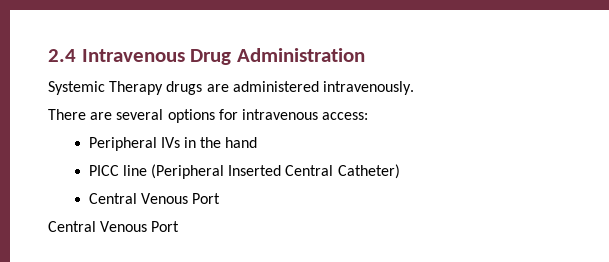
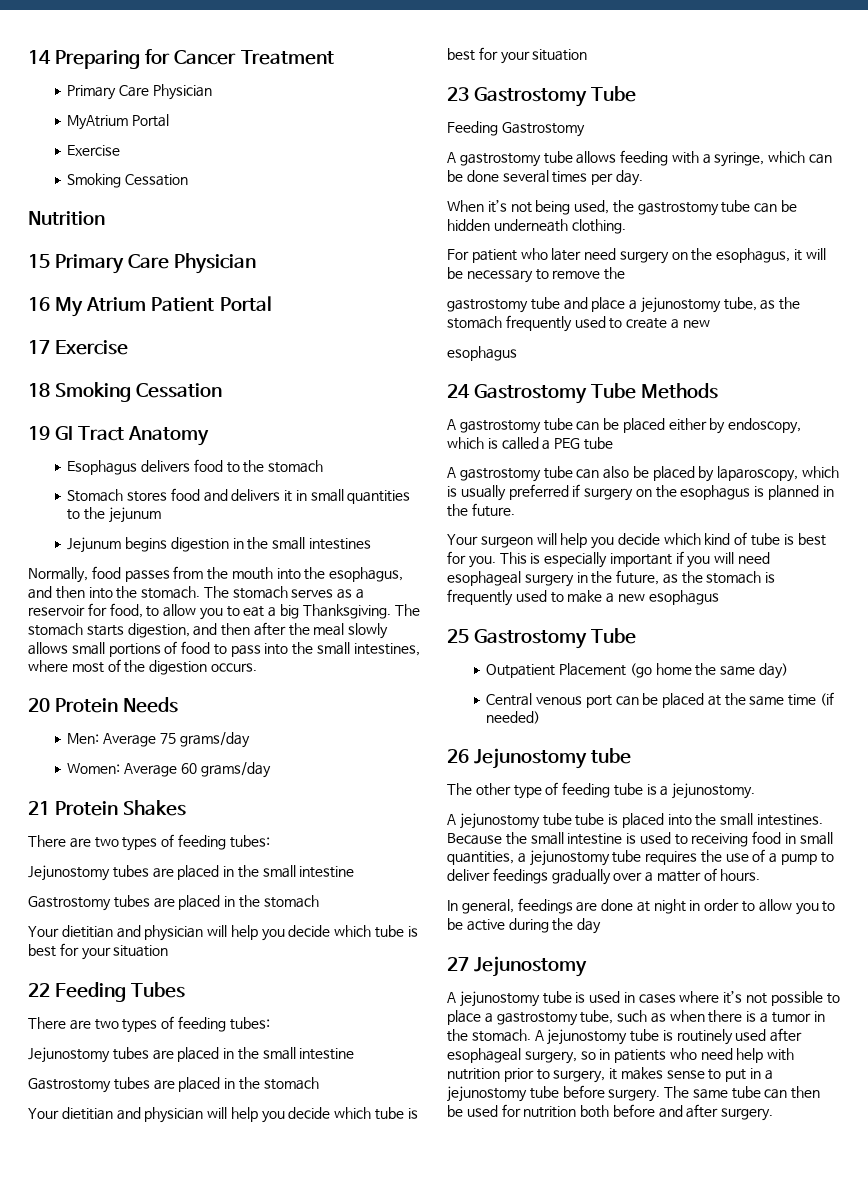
- 2.4 Intravenous Drug Administration
- Systemic Therapy drugs are administered intravenously.
- There are several options for intravenous access:
- Peripheral IVs in the hand
- PICC line (Peripheral Inserted Central Catheter)
- Central Venous Port
- Central Venous Port
+ 14 Preparing for Cancer Treatment
+ Primary Care Physician
+ MyAtrium Portal
+ Exercise
+ Smoking Cessation
+ Nutrition
+ 15 Primary Care Physician
+ 16 My Atrium Patient Portal
+ 17 Exercise
+ 18 Smoking Cessation
+ 19 GI Tract Anatomy
+ Esophagus delivers food to the stomach
+ Stomach stores food and delivers it in small quantities to the jejunum
+ Jejunum begins digestion in the small intestines
+ Normally, food passes from the mouth into the esophagus, and then into the stomach. The stomach serves as a reservoir for food, to allow you to eat a big Thanksgiving. The stomach starts digestion, and then after the meal slowly allows small portions of food to pass into the small intestines, where most of the digestion occurs.
+ 20 Protein Needs
+ Men: Average 75 grams/day
+ Women: Average 60 grams/day
+ 21 Protein Shakes
+ There are two types of feeding tubes:
+ Jejunostomy tubes are placed in the small intestine
+ Gastrostomy tubes are placed in the stomach
+ Your dietitian and physician will help you decide which tube is best for your situation
+ 22 Feeding Tubes
+ There are two types of feeding tubes:
+ Jejunostomy tubes are placed in the small intestine
+ Gastrostomy tubes are placed in the stomach
+ Your dietitian and physician will help you decide which tube is best for your situation
+ 23 Gastrostomy Tube
+ Feeding Gastrostomy
+ A gastrostomy tube allows feeding with a syringe, which can be done several times per day.
+ When it’s not being used, the gastrostomy tube can be hidden underneath clothing.
+ For patient who later need surgery on the esophagus, it will be necessary to remove the
+ gastrostomy tube and place a jejunostomy tube, as the stomach frequently used to create a new
+ esophagus
+ 24 Gastrostomy Tube Methods
+ A gastrostomy tube can be placed either by endoscopy, which is called a PEG tube
+ A gastrostomy tube can also be placed by laparoscopy, which is usually preferred if surgery on the esophagus is planned in the future.
+ Your surgeon will help you decide which kind of tube is best for you. This is especially important if you will need esophageal surgery in the future, as the stomach is frequently used to make a new esophagus
+ 25 Gastrostomy Tube
+ Outpatient Placement (go home the same day)
+ Central venous port can be placed at the same time (if needed)
+ 26 Jejunostomy tube
+ The other type of feeding tube is a jejunostomy.
+ A jejunostomy tube tube is placed into the small intestines. Because the small intestine is used to receiving food in small quantities, a jejunostomy tube requires the use of a pump to deliver feedings gradually over a matter of hours.
+ In general, feedings are done at night in order to allow you to be active during the day
+ 27 Jejunostomy
+ A jejunostomy tube is used in cases where it’s not possible to place a gastrostomy tube, such as when there is a tumor in the stomach. A jejunostomy tube is routinely used after esophageal surgery, so in patients who need help with nutrition prior to surgery, it makes sense to put in a jejunostomy tube before surgery. The same tube can then be used for nutrition both before and after surgery.

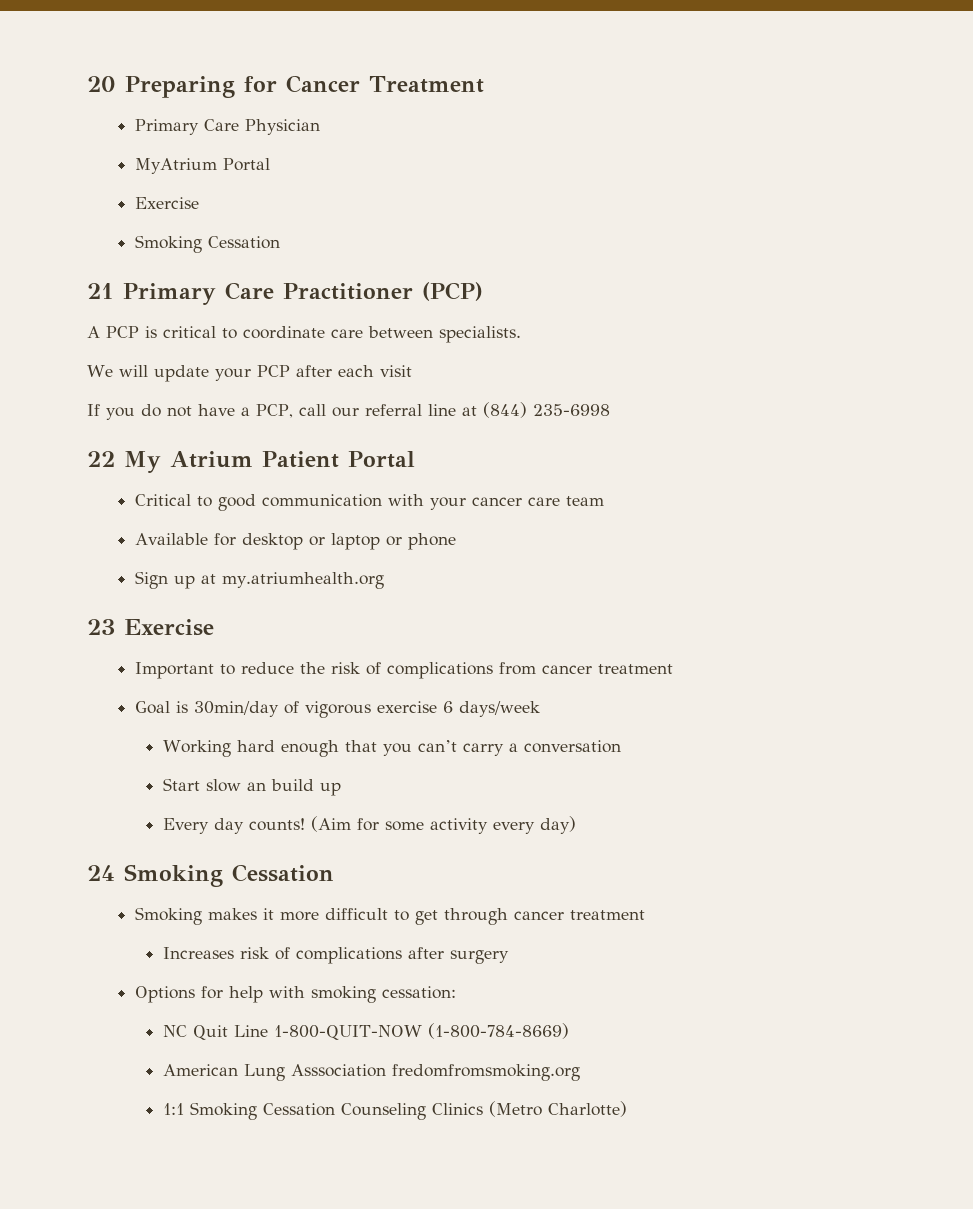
- 14 Preparing for Cancer Treatment
+ 20 Preparing for Cancer Treatment
- Nutrition
- 15 Primary Care Physician
- 16 My Atrium Patient Portal
- 17 Exercise
- 18 Smoking Cessation
- 19 GI Tract Anatomy
- Esophagus delivers food to the stomach
- Stomach stores food and delivers it in small quantities to the jejunum
- Jejunum begins digestion in the small intestines
- Normally, food passes from the mouth into the esophagus, and then into the stomach. The stomach serves as a reservoir for food, to allow you to eat a big Thanksgiving. The stomach starts digestion, and then after the meal slowly allows small portions of food to pass into the small intestines, where most of the digestion occurs.
- 20 Protein Needs
- Men: Average 75 grams/day
- Women: Average 60 grams/day
- 21 Protein Shakes
- There are two types of feeding tubes:
- Jejunostomy tubes are placed in the small intestine
- Gastrostomy tubes are placed in the stomach
- Your dietitian and physician will help you decide which tube is best for your situation
- 22 Feeding Tubes
- There are two types of feeding tubes:
- Jejunostomy tubes are placed in the small intestine
- Gastrostomy tubes are placed in the stomach
- Your dietitian and physician will help you decide which tube is best for your situation
- 23 Gastrostomy Tube
- Feeding Gastrostomy
- A gastrostomy tube allows feeding with a syringe, which can be done several times per day.
- When it’s not being used, the gastrostomy tube can be hidden underneath clothing.
- For patient who later need surgery on the esophagus, it will be necessary to remove the
- gastrostomy tube and place a jejunostomy tube, as the stomach frequently used to create a new
- esophagus
- 24 Gastrostomy Tube Methods
- A gastrostomy tube can be placed either by endoscopy, which is called a PEG tube
- A gastrostomy tube can also be placed by laparoscopy, which is usually preferred if surgery on the esophagus is planned in the future.
- Your surgeon will help you decide which kind of tube is best for you. This is especially important if you will need esophageal surgery in the future, as the stomach is frequently used to make a new esophagus
- 25 Gastrostomy Tube
- Outpatient Placement (go home the same day)
- Central venous port can be placed at the same time (if needed)
- 26 Jejunostomy tube
- The other type of feeding tube is a jejunostomy.
- A jejunostomy tube tube is placed into the small intestines. Because the small intestine is used to receiving food in small quantities, a jejunostomy tube requires the use of a pump to deliver feedings gradually over a matter of hours.
- In general, feedings are done at night in order to allow you to be active during the day
- 27 Jejunostomy
- A jejunostomy tube is used in cases where it’s not possible to place a gastrostomy tube, such as when there is a tumor in the stomach. A jejunostomy tube is routinely used after esophageal surgery, so in patients who need help with nutrition prior to surgery, it makes sense to put in a jejunostomy tube before surgery. The same tube can then be used for nutrition both before and after surgery.
+ 21 Primary Care Practitioner (PCP)
+ A PCP is critical to coordinate care between specialists.
+ We will update your PCP after each visit
+ If you do not have a PCP, call our referral line at (844) 235-6998
+ 22 My Atrium Patient Portal
+ Critical to good communication with your cancer care team
+ Available for desktop or laptop or phone
+ Sign up at my.atriumhealth.org
+ 23 Exercise
+ Important to reduce the risk of complications from cancer treatment
+ Goal is 30min/day of vigorous exercise 6 days/week
+ Working hard enough that you can’t carry a conversation
+ Start slow an build up
+ Every day counts! (Aim for some activity every day)
+ 24 Smoking Cessation
+ Smoking makes it more difficult to get through cancer treatment
+ Increases risk of complications after surgery
+ Options for help with smoking cessation:
+ NC Quit Line 1-800-QUIT-NOW (1-800-784-8669)
+ American Lung Asssociation fredomfromsmoking.org
+ 1:1 Smoking Cessation Counseling Clinics (Metro Charlotte)

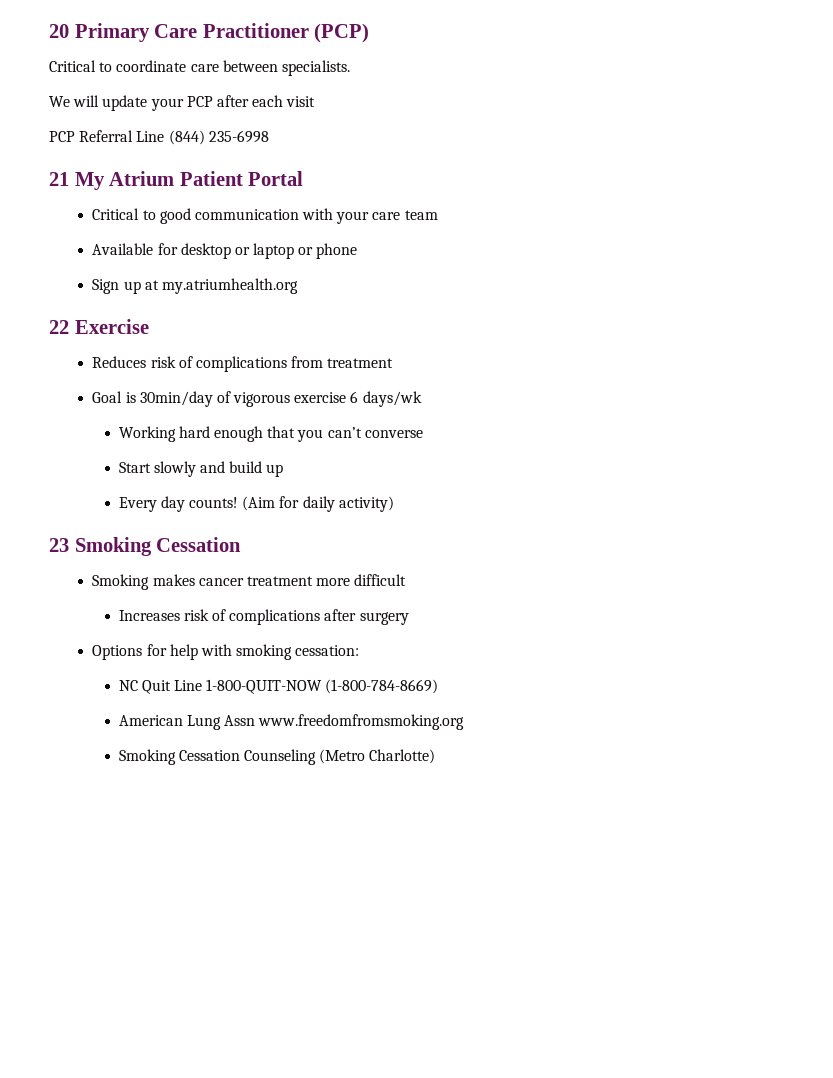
- 20 Preparing for Cancer Treatment
- Primary Care Physician
- MyAtrium Portal
- Exercise
- Smoking Cessation
- 21 Primary Care Practitioner (PCP)
+ 20 Primary Care Practitioner (PCP)
- A PCP is critical to coordinate care between specialists.
+ Critical to coordinate care between specialists.
- If you do not have a PCP, call our referral line at (844) 235-6998
+ PCP Referral Line (844) 235-6998
- 22 My Atrium Patient Portal
+ 21 My Atrium Patient Portal
- Critical to good communication with your cancer care team
+ Critical to good communication with your care team
- 23 Exercise
- Important to reduce the risk of complications from cancer treatment
+ 22 Exercise
+ Reduces risk of complications from treatment
- Goal is 30min/day of vigorous exercise 6 days/week
+ Goal is 30min/day of vigorous exercise 6 days/wk
- Working hard enough that you can’t carry a conversation
+ Working hard enough that you can’t converse
- Start slow an build up
+ Start slowly and build up
- (Aim for some activity every day)
- 24 Smoking Cessation
+ (Aim for daily activity)
+ 23 Smoking Cessation
- Smoking makes it more difficult to get through cancer treatment
+ Smoking makes cancer treatment more difficult
- American Lung Asssociation fredomfromsmoking.org
- 1:1 Smoking Cessation Counseling Clinics (Metro Charlotte)
+ American Lung Assn www.freedomfromsmoking.org
+ Smoking Cessation Counseling (Metro Charlotte)

